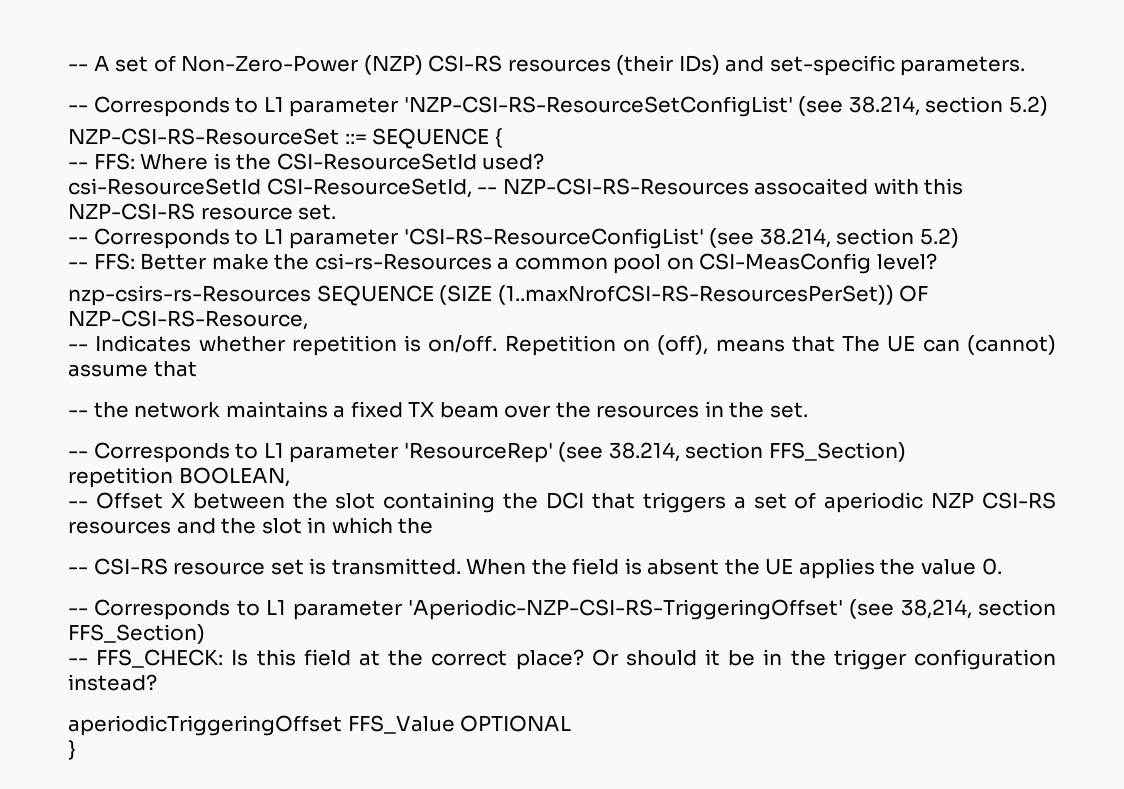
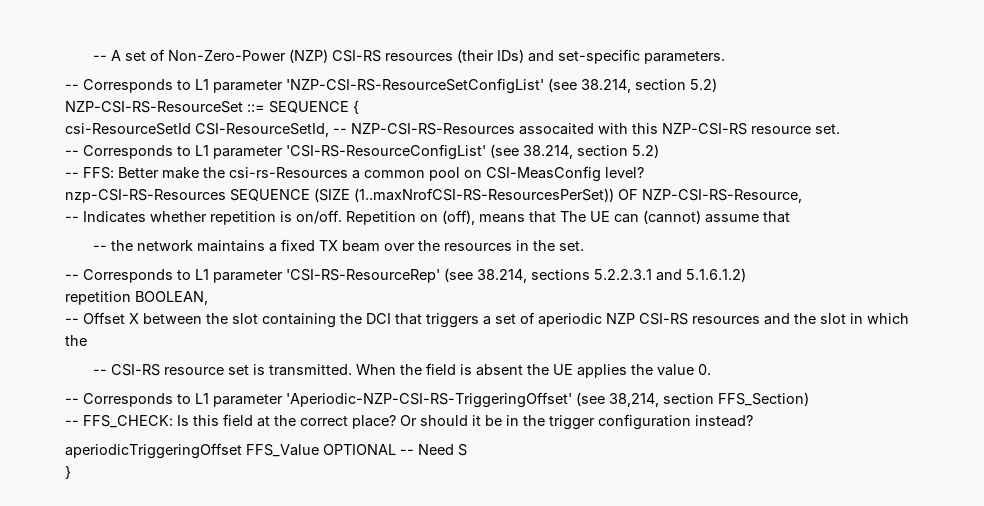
- -- FFS: Where is the CSI-ResourceSetId used?
- nzp-csirs-rs-Resources SEQUENCE (SIZE (1..maxNrofCSI-RS-ResourcesPerSet)) OF NZP-CSI-RS-Resource,
+ nzp-CSI-RS-Resources SEQUENCE (SIZE (1..maxNrofCSI-RS-ResourcesPerSet)) OF NZP-CSI-RS-Resource,
- -- Corresponds to L1 parameter 'ResourceRep' (see 38.214, section FFS_Section)
+ -- Corresponds to L1 parameter 'CSI-RS-ResourceRep' (see 38.214, sections 5.2.2.3.1 and 5.1.6.1.2)
- aperiodicTriggeringOffset FFS_Value OPTIONAL
+ aperiodicTriggeringOffset FFS_Value OPTIONAL -- Need S

